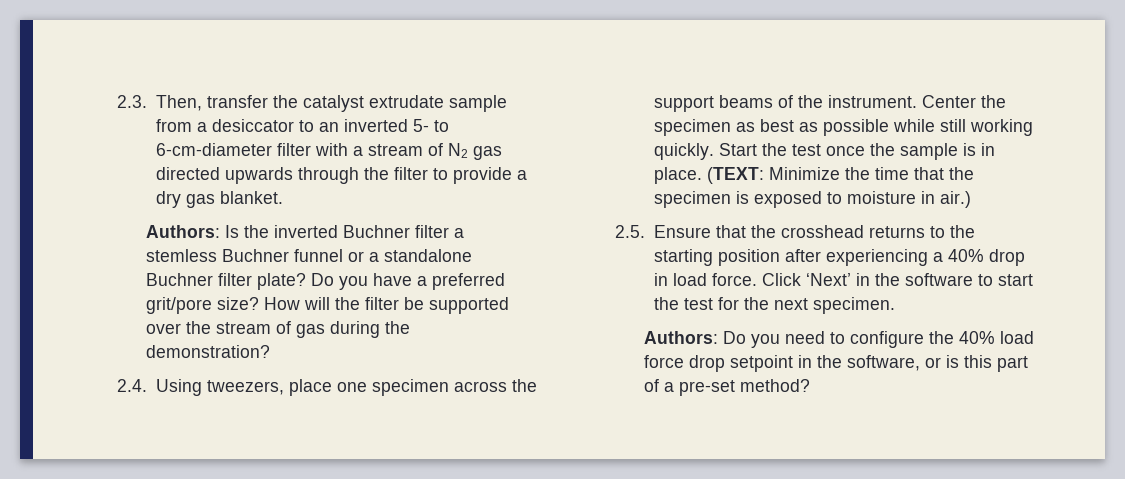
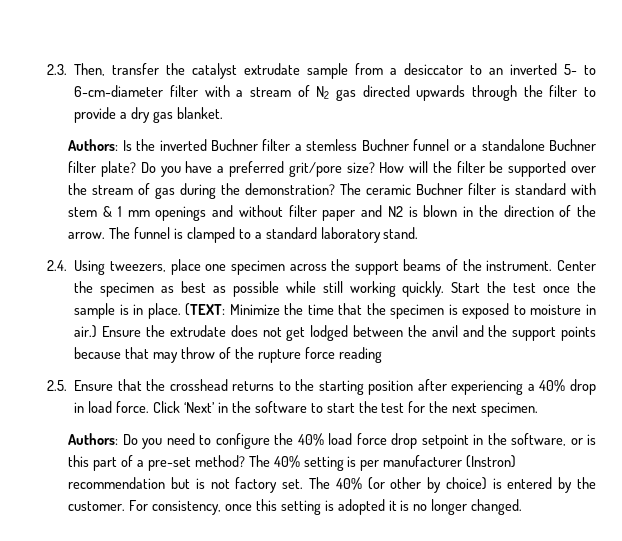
+ The ceramic Buchner filter is standard with stem & 1 mm openings and without filter paper and N2 is blown in the direction of the arrow. The funnel is clamped to a standard laboratory stand.
+ Ensure the extrudate does not get lodged between the anvil and the support points because that may throw of the rupture force reading
+ The 40% setting is per manufacturer (Instron) recommendation but is not factory set. The 40% (or other by choice) is entered by the customer. For consistency, once this setting is adopted it is no longer changed.

